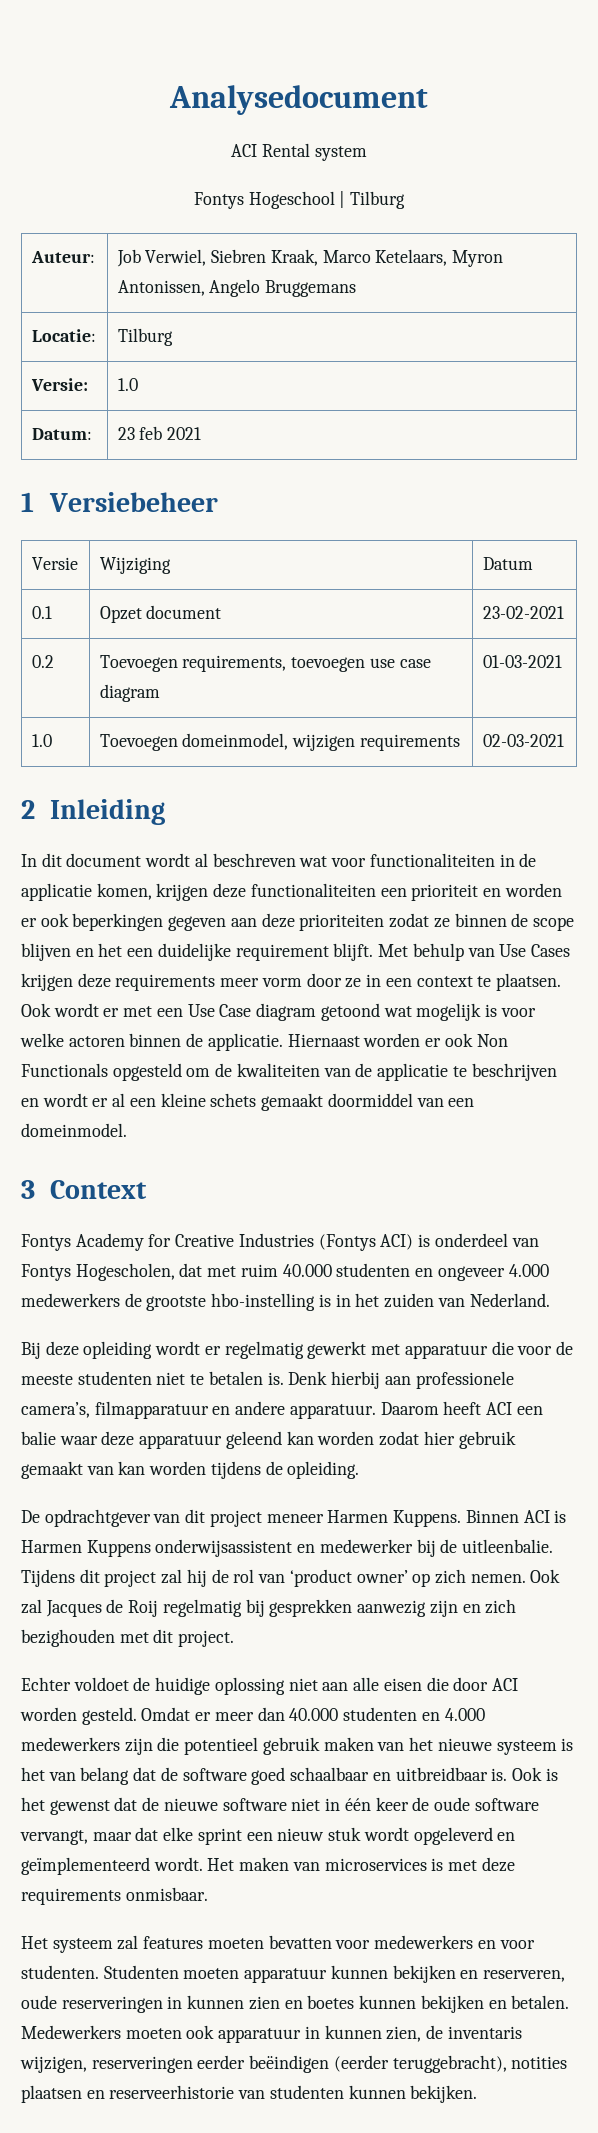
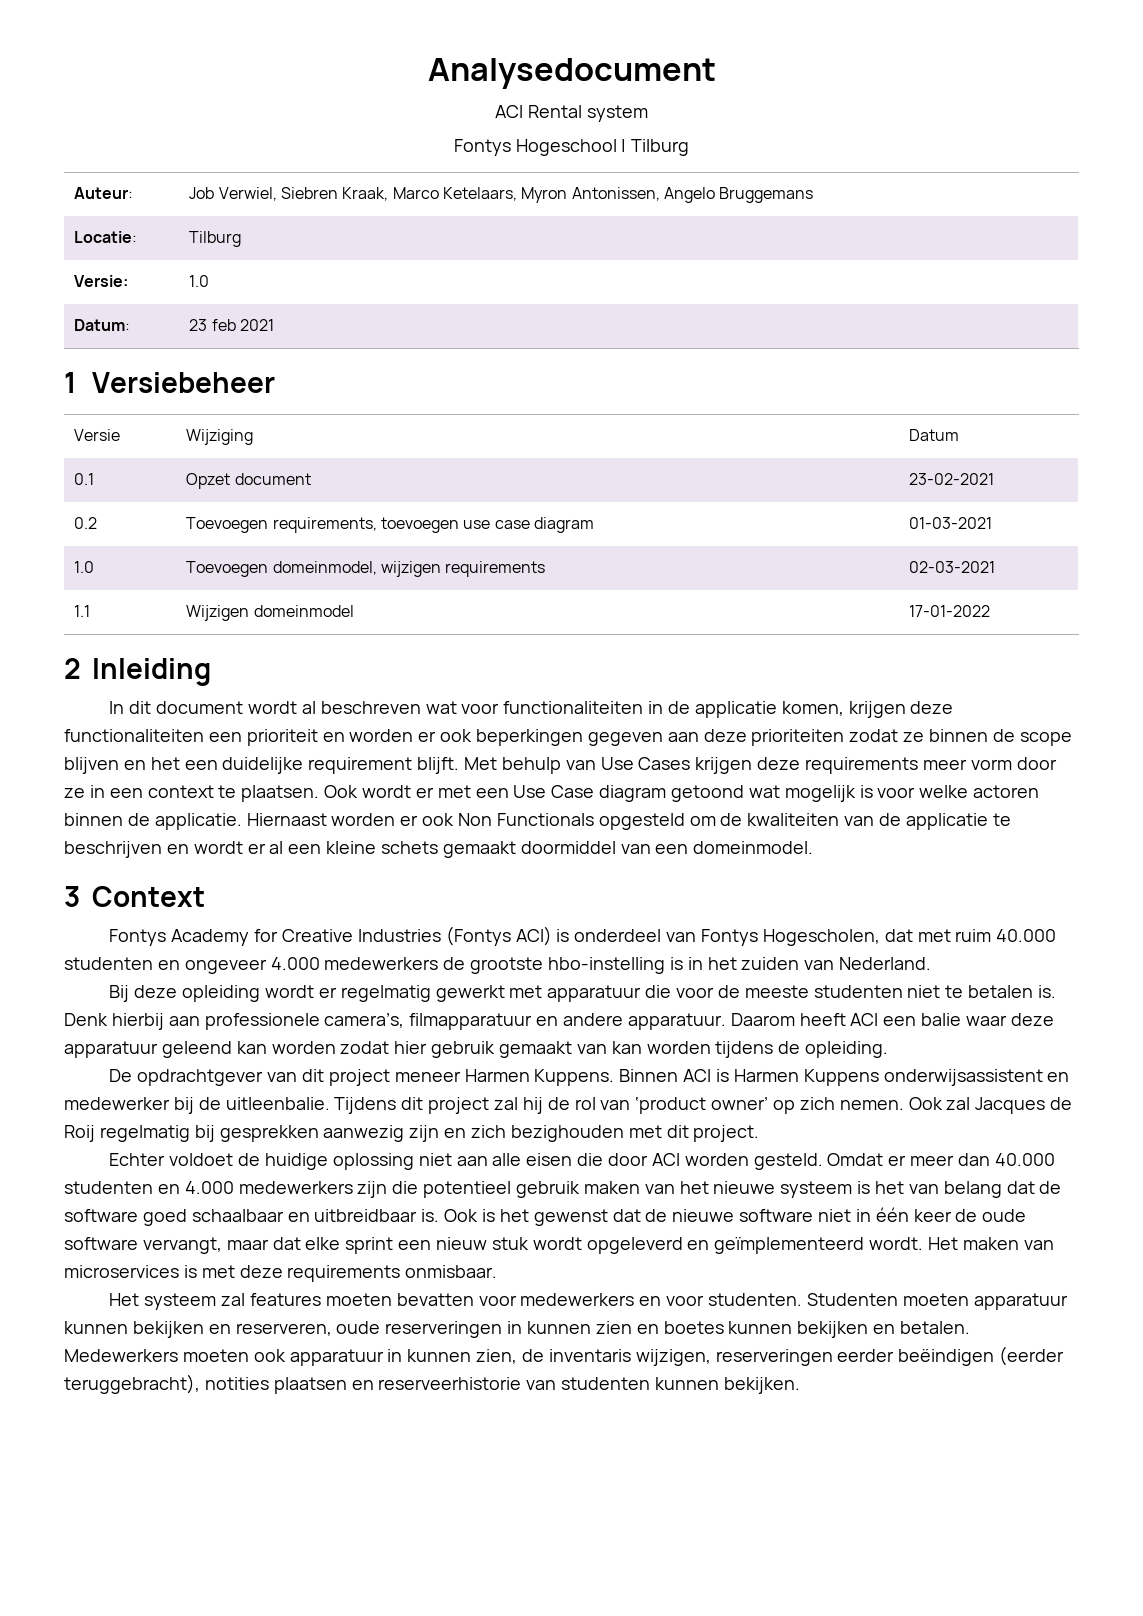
+ 1.1 | Wijzigen domeinmodel | 17-01-2022

